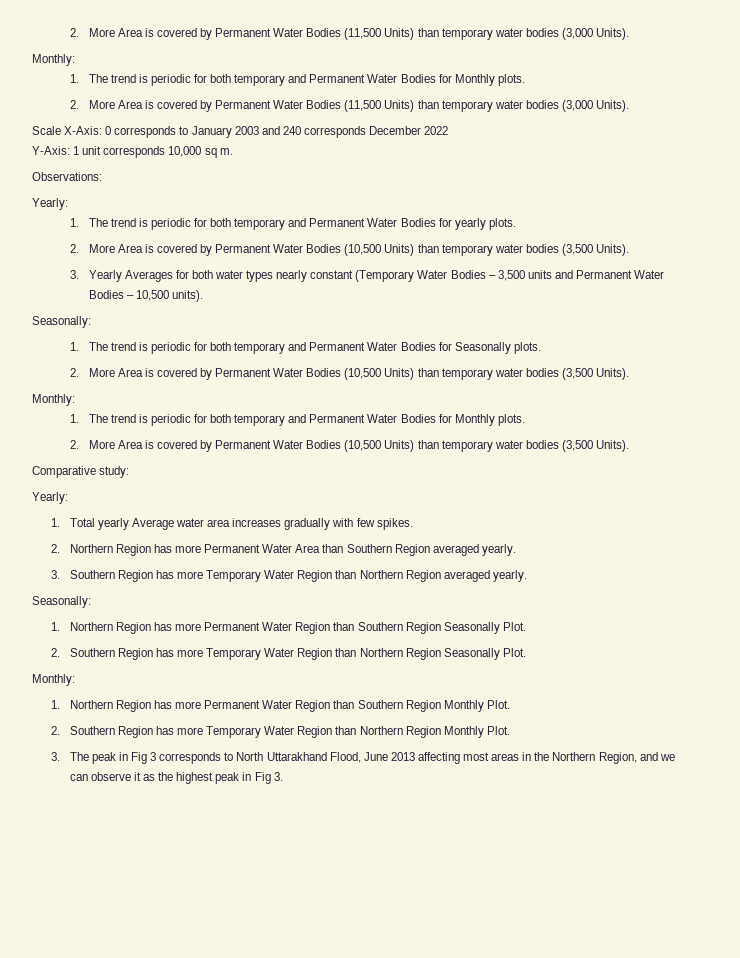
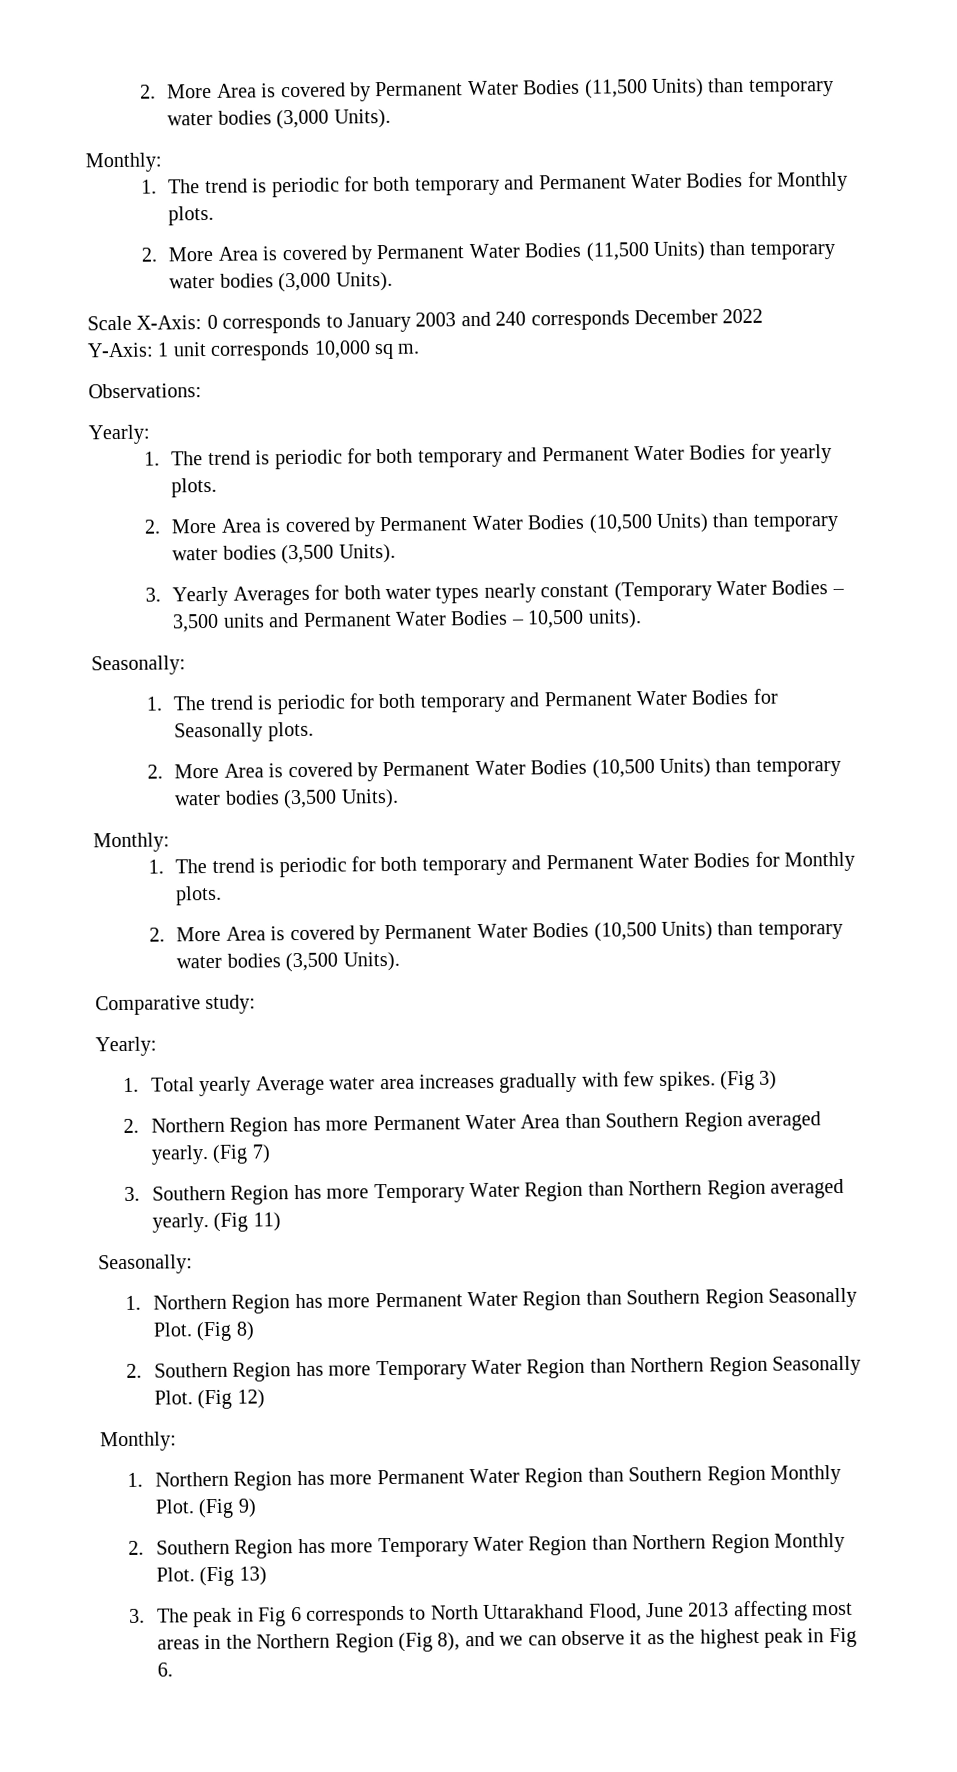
+ (Fig 3)
+ (Fig 7)
+ (Fig 11)
+ (Fig 8)
+ (Fig 12)
+ (Fig 9)
+ (Fig 13)
- 3. The peak in Fig 3 corresponds to North Uttarakhand Flood, June 2013 affecting most areas in the Northern Region, and we can observe it as the highest peak in Fig 3.
+ 3. The peak in Fig 6 corresponds to North Uttarakhand Flood, June 2013 affecting most areas in the Northern Region (Fig 8), and we can observe it as the highest peak in Fig 6.

